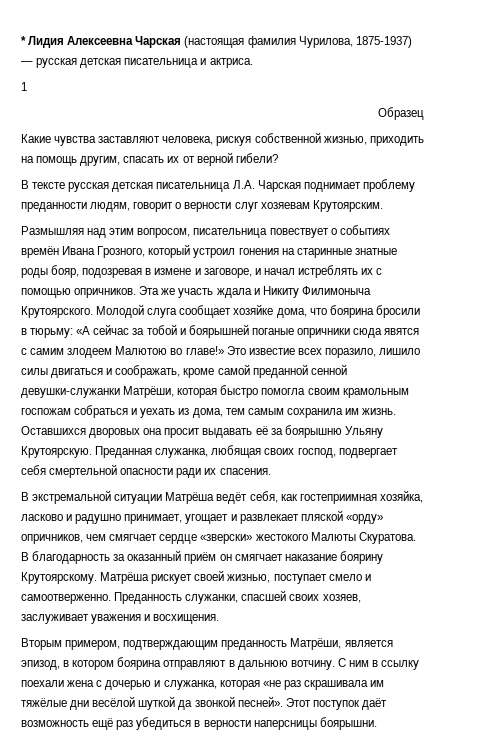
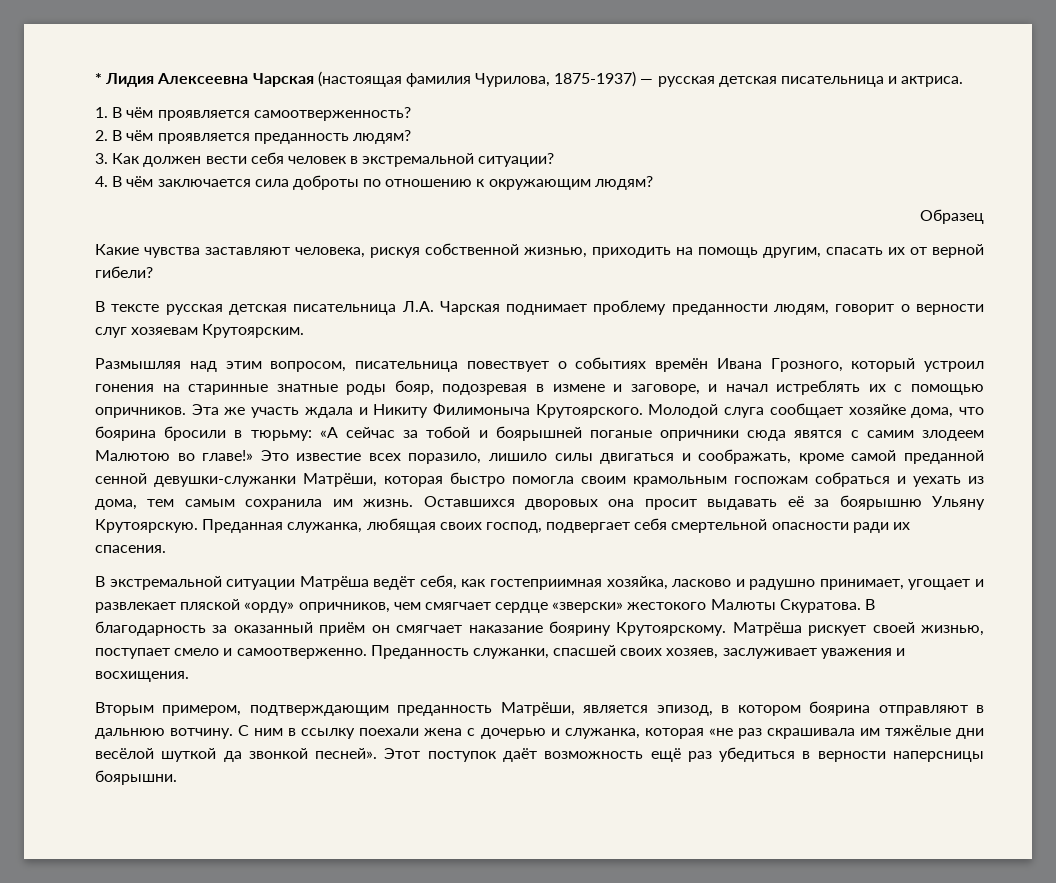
- 1
+ 1. В чём проявляется самоотверженность?
+ 2. В чём проявляется преданность людям?
+ 3. Как должен вести себя человек в экстремальной ситуации?
+ 4. В чём заключается сила доброты по отношению к окружающим людям?

